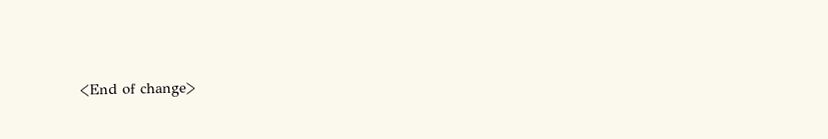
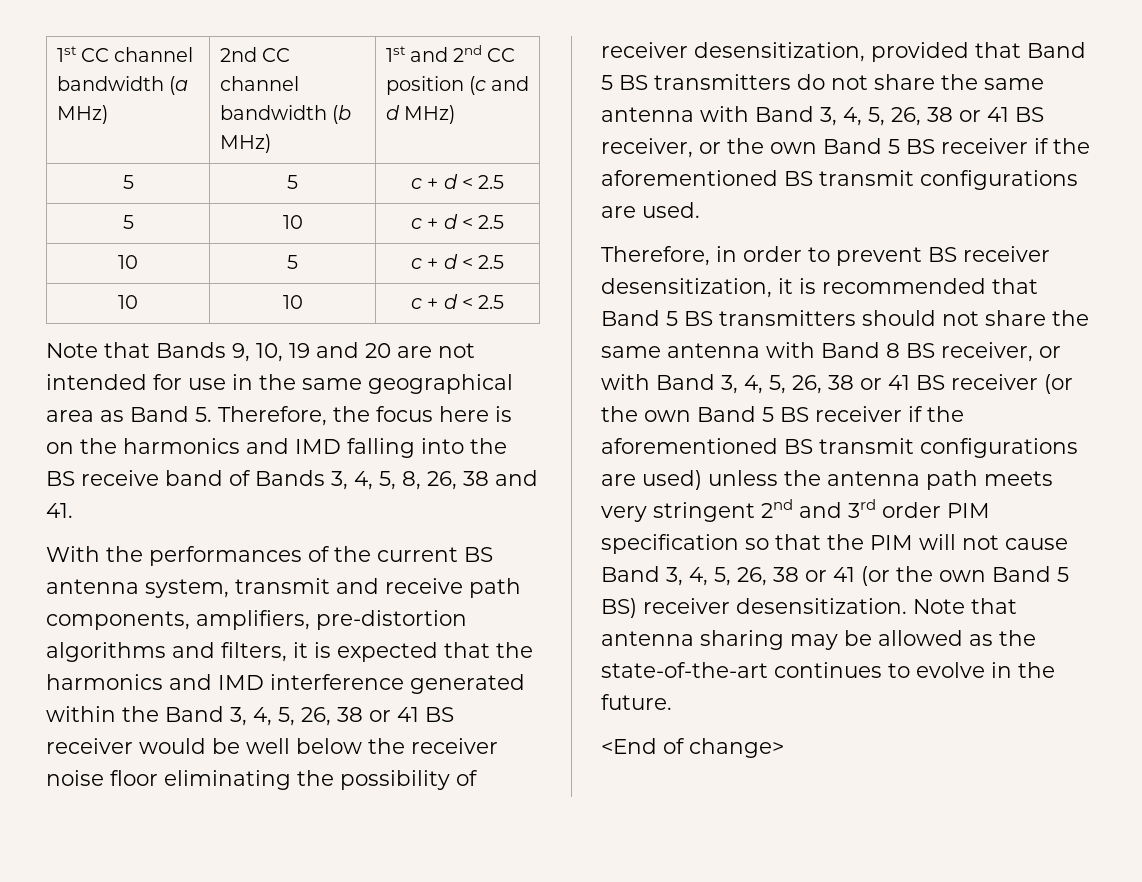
+ 1st CC channel bandwidth (a MHz) | 2nd CC channel bandwidth (b MHz) | 1st and 2nd CC position (c and d MHz)
+ 5 | 5 | c + d < 2.5
+ 5 | 10 | c + d < 2.5
+ 10 | 5 | c + d < 2.5
+ 10 | 10 | c + d < 2.5
+ Note that Bands 9, 10, 19 and 20 are not intended for use in the same geographical area as Band 5. Therefore, the focus here is on the harmonics and IMD falling into the BS receive band of Bands 3, 4, 5, 8, 26, 38 and 41.
+ With the performances of the current BS antenna system, transmit and receive path components, amplifiers, pre-distortion algorithms and filters, it is expected that the harmonics and IMD interference generated within the Band 3, 4, 5, 26, 38 or 41 BS receiver would be well below the receiver noise floor eliminating the possibility of receiver desensitization, provided that Band 5 BS transmitters do not share the same antenna with Band 3, 4, 5, 26, 38 or 41 BS receiver, or the own Band 5 BS receiver if the aforementioned BS transmit configurations are used.
+ Therefore, in order to prevent BS receiver desensitization, it is recommended that Band 5 BS transmitters should not share the same antenna with Band 8 BS receiver, or with Band 3, 4, 5, 26, 38 or 41 BS receiver (or the own Band 5 BS receiver if the aforementioned BS transmit configurations are used) unless the antenna path meets very stringent 2nd and 3rd order PIM specification so that the PIM will not cause Band 3, 4, 5, 26, 38 or 41 (or the own Band 5 BS) receiver desensitization. Note that antenna sharing may be allowed as the state-of-the-art continues to evolve in the future.

